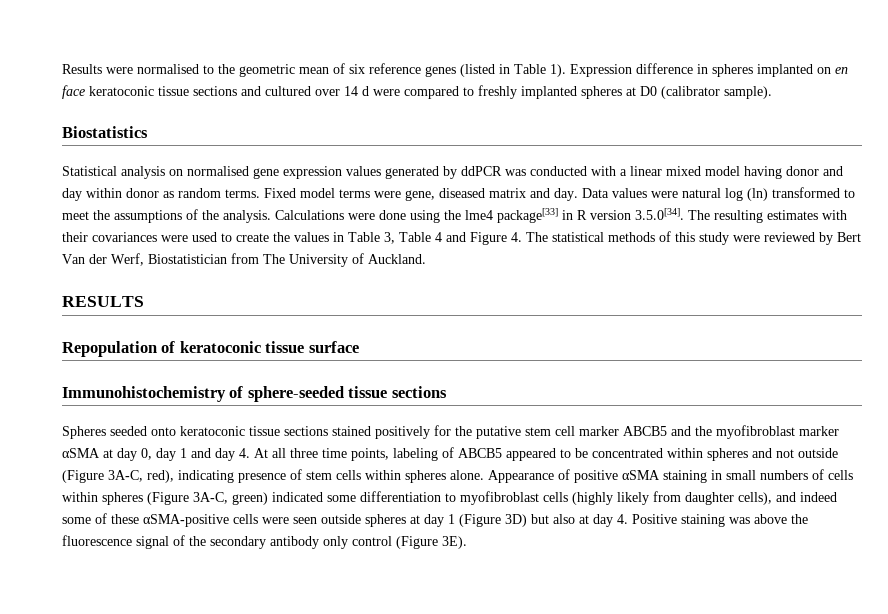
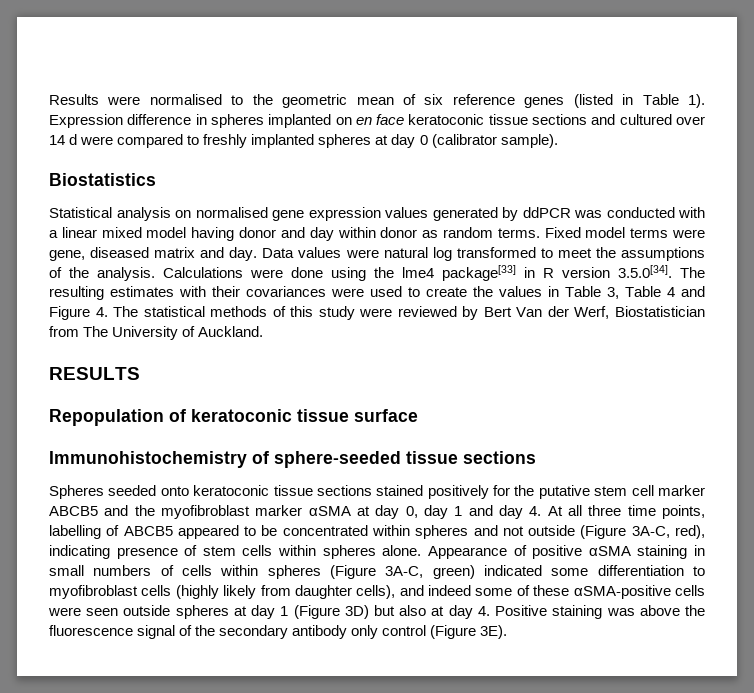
- Expression difference in spheres implanted on en face keratoconic tissue sections and cultured over 14 d were compared to freshly implanted spheres at D0 (calibrator sample).
+ Expression difference in spheres implanted on en face keratoconic tissue sections and cultured over 14 d were compared to freshly implanted spheres at day 0 (calibrator sample).
- Data values were natural log (ln) transformed to meet the assumptions of the analysis.
+ Data values were natural log transformed to meet the assumptions of the analysis.
- Spheres seeded onto keratoconic tissue sections stained positively for the putative stem cell marker ABCB5 and the myofibroblast marker αSMA at day 0, day 1 and day 4. At all three time points, labeling of ABCB5 appeared to be concentrated within spheres and not outside (Figure 3A-C, red), indicating presence of stem cells within spheres alone.
+ Spheres seeded onto keratoconic tissue sections stained positively for the putative stem cell marker ABCB5 and the myofibroblast marker αSMA at day 0, day 1 and day 4. At all three time points, labelling of ABCB5 appeared to be concentrated within spheres and not outside (Figure 3A-C, red), indicating presence of stem cells within spheres alone.

